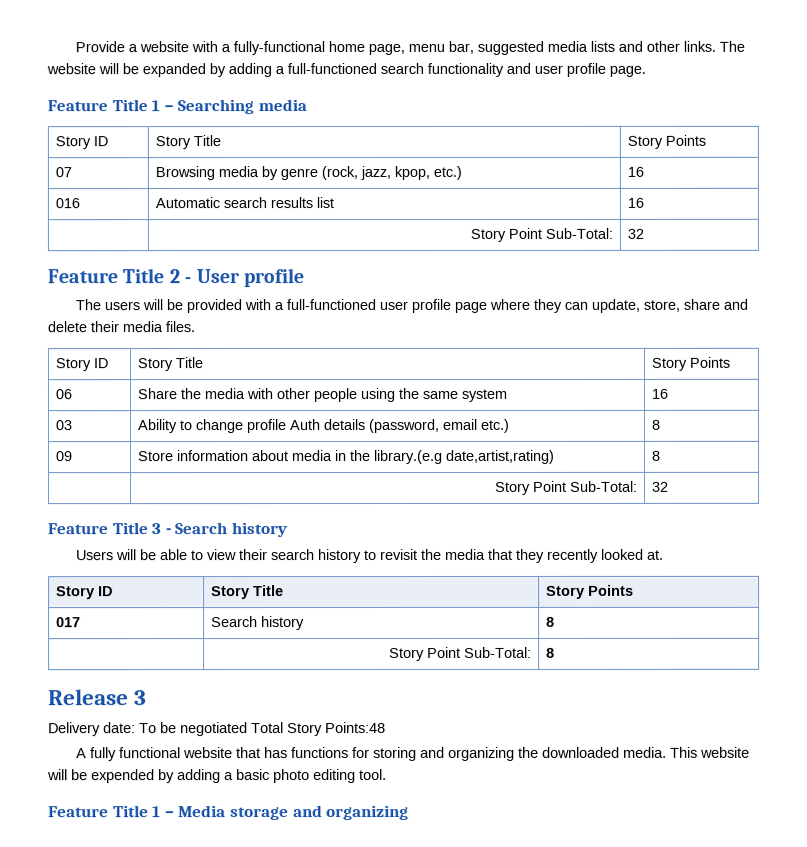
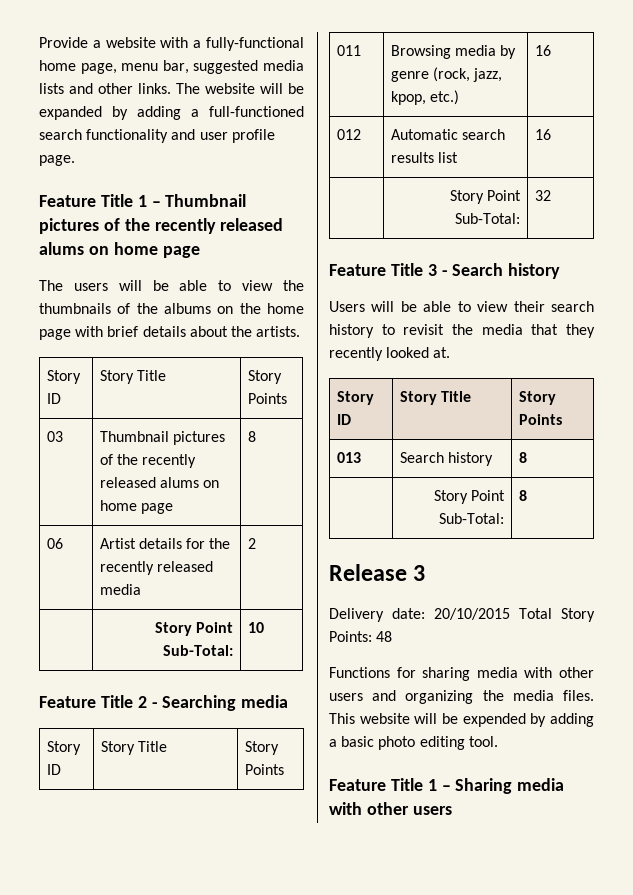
- Feature Title 1 – Searching media
+ Feature Title 1 – Thumbnail pictures of the recently released alums on home page
+ The users will be able to view the thumbnails of the albums on the home page with brief details about the artists.
+ Story ID | Story Title | Story Points
+ 03 | Thumbnail pictures of the recently released alums on home page | 8
+ 06 | Artist details for the recently released media | 2
+ | Story Point Sub-Total: | 10
+ Feature Title 2 - Searching media
- 07 | Browsing media by genre (rock, jazz, kpop, etc.) | 16
+ 011 | Browsing media by genre (rock, jazz, kpop, etc.) | 16
- 016 | Automatic search results list | 16
+ 012 | Automatic search results list | 16
- Feature Title 2 - User profile
- The users will be provided with a full-functioned user profile page where they can update, store, share and delete their media files.
- Story ID | Story Title | Story Points
- 06 | Share the media with other people using the same system | 16
- 03 | Ability to change profile Auth details (password, email etc.) | 8
- 09 | Store information about media in the library.(e.g date,artist,rating) | 8
- | Story Point Sub-Total: | 32
- 017 | Search history | 8
+ 013 | Search history | 8
- Delivery date: To be negotiated Total Story Points:48
- A fully functional website that has functions for storing and organizing the downloaded media.
+ Delivery date: 20/10/2015 Total Story Points: 48
+ Functions for sharing media with other users and organizing the media files.
- Feature Title 1 – Media storage and organizing
+ Feature Title 1 – Sharing media with other users

